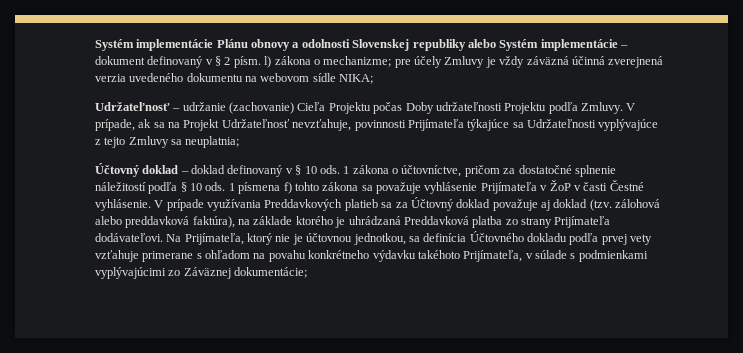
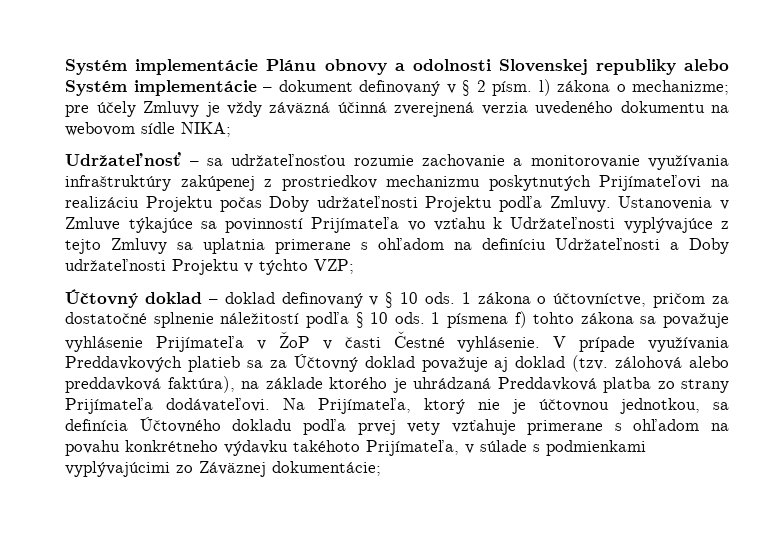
- Udržateľnosť – udržanie (zachovanie) Cieľa Projektu počas Doby udržateľnosti Projektu podľa Zmluvy.
+ Udržateľnosť – sa udržateľnosťou rozumie zachovanie a monitorovanie využívania infraštruktúry zakúpenej z prostriedkov mechanizmu poskytnutých Prijímateľovi na realizáciu Projektu počas Doby udržateľnosti Projektu podľa Zmluvy.
- V prípade, ak sa na Projekt Udržateľnosť nevzťahuje, povinnosti Prijímateľa týkajúce sa Udržateľnosti vyplývajúce z tejto Zmluvy sa neuplatnia;
+ Ustanovenia v Zmluve týkajúce sa povinností Prijímateľa vo vzťahu k Udržateľnosti vyplývajúce z tejto Zmluvy sa uplatnia primerane s ohľadom na definíciu Udržateľnosti a Doby udržateľnosti Projektu v týchto VZP;

